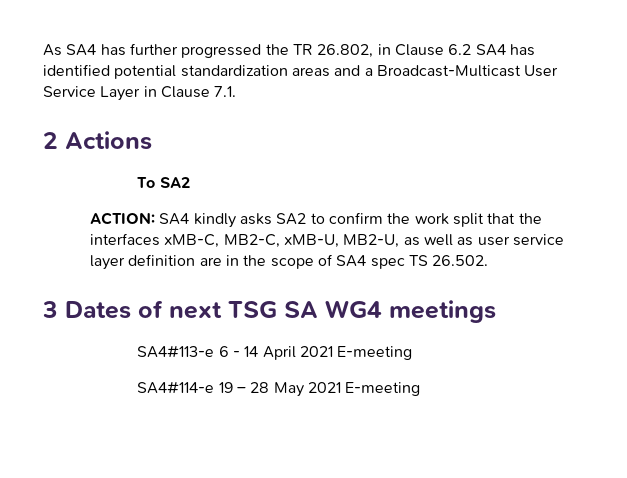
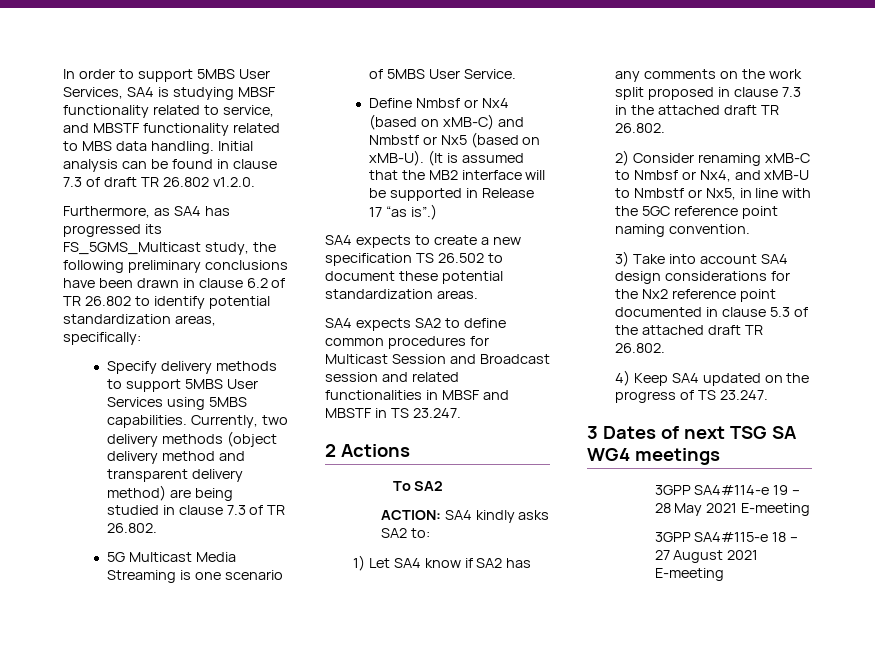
- As SA4 has further progressed the TR 26.802, in Clause 6.2 SA4 has identified potential standardization areas and a Broadcast-Multicast User Service Layer in Clause 7.1.
+ In order to support 5MBS User Services, SA4 is studying MBSF functionality related to service, and MBSTF functionality related to MBS data handling. Initial analysis can be found in clause 7.3 of draft TR 26.802 v1.2.0.
+ Furthermore, as SA4 has progressed its FS_5GMS_Multicast study, the following preliminary conclusions have been drawn in clause 6.2 of TR 26.802 to identify potential standardization areas, specifically:
+ Specify delivery methods to support 5MBS User Services using 5MBS capabilities. Currently, two delivery methods (object delivery method and transparent delivery method) are being studied in clause 7.3 of TR 26.802.
+ 5G Multicast Media Streaming is one scenario of 5MBS User Service.
+ Define Nmbsf or Nx4 (based on xMB-C) and Nmbstf or Nx5 (based on xMB-U). (It is assumed that the MB2 interface will be supported in Release 17 “as is”.)
+ SA4 expects to create a new specification TS 26.502 to document these potential standardization areas.
+ SA4 expects SA2 to define common procedures for Multicast Session and Broadcast session and related functionalities in MBSF and MBSTF in TS 23.247.
- ACTION: SA4 kindly asks SA2 to confirm the work split that the interfaces xMB-C, MB2-C, xMB-U, MB2-U, as well as user service layer definition are in the scope of SA4 spec TS 26.502.
+ ACTION: SA4 kindly asks SA2 to:
+ 1) Let SA4 know if SA2 has any comments on the work split proposed in clause 7.3 in the attached draft TR 26.802.
+ 2) Consider renaming xMB-C to Nmbsf or Nx4, and xMB-U to Nmbstf or Nx5, in line with the 5GC reference point naming convention.
+ 3) Take into account SA4 design considerations for the Nx2 reference point documented in clause 5.3 of the attached draft TR 26.802.
+ 4) Keep SA4 updated on the progress of TS 23.247.
- SA4#113-e 6 - 14 April 2021 E-meeting
- SA4#114-e 19 – 28 May 2021 E-meeting
+ 3GPP SA4#114-e 19 – 28 May 2021 E-meeting
+ 3GPP SA4#115-e 18 – 27 August 2021 E-meeting

